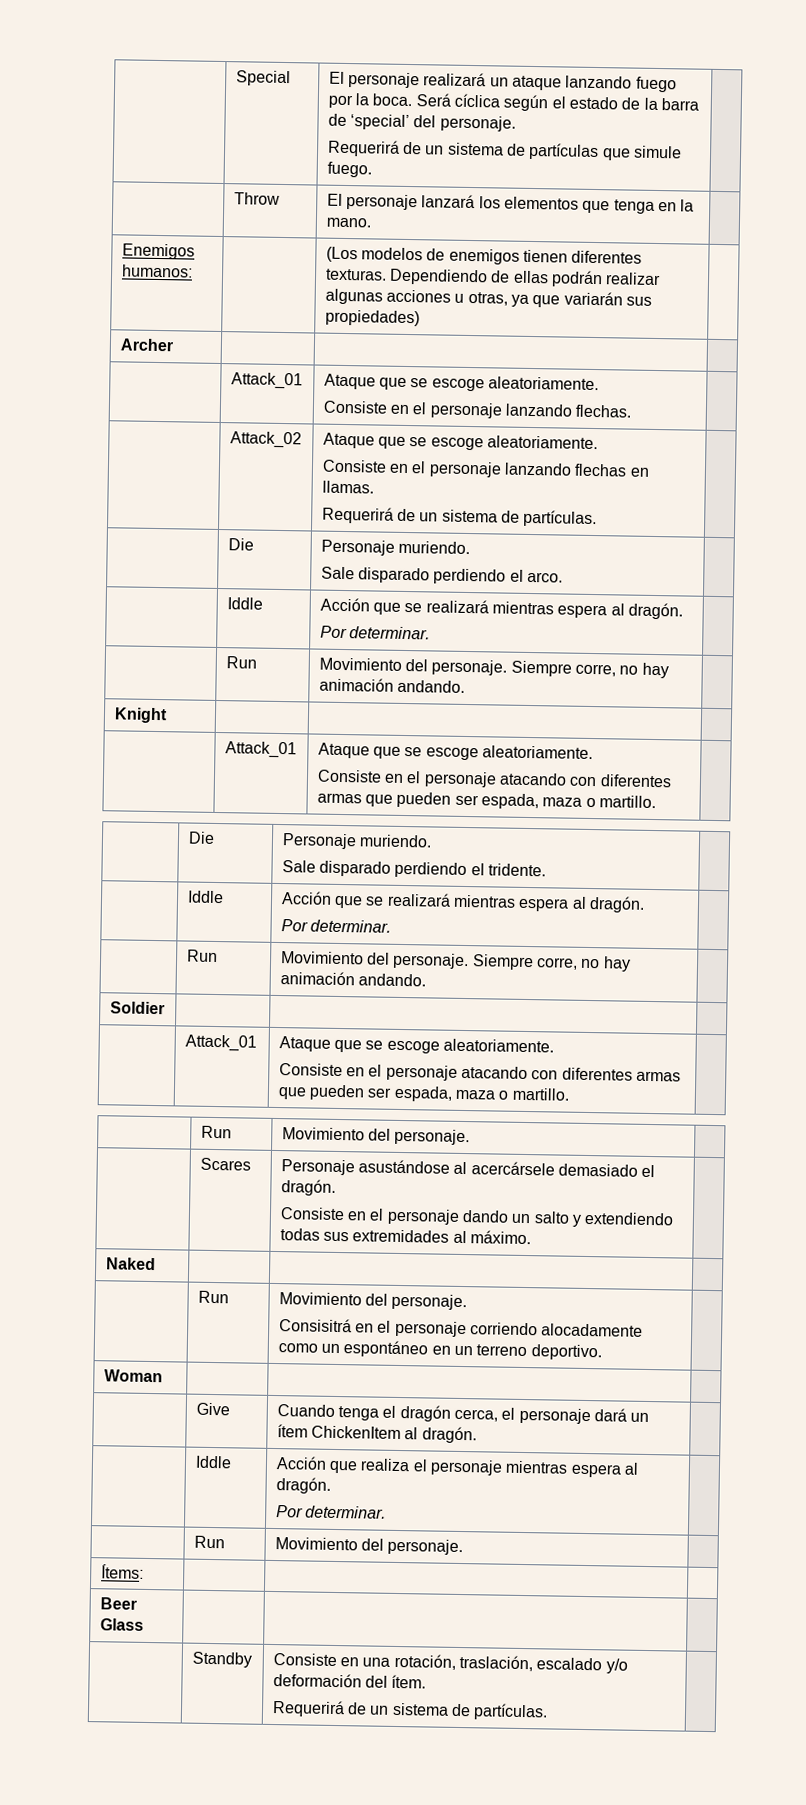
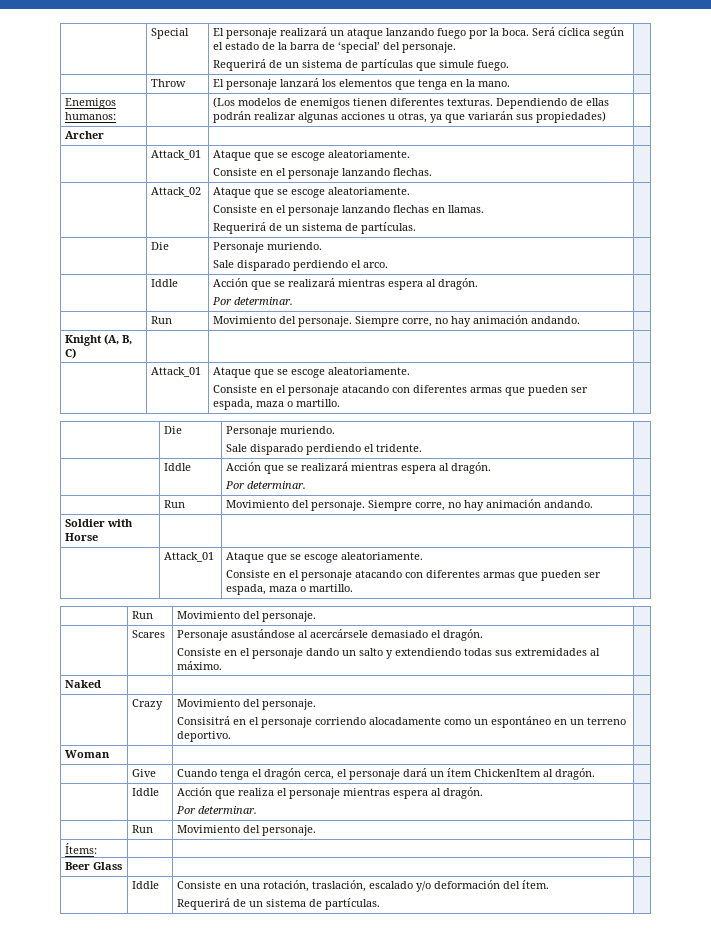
- Knight | | |
+ Knight (A, B, C) | | |
- Soldier | | |
+ Soldier with Horse | | |
  Naked | | |
- | Run | Movimiento del personaje.
+ | Crazy | Movimiento del personaje.
- | Standby | Consiste en una rotación, traslación, escalado y/o deformación del ítem.
+ | Iddle | Consiste en una rotación, traslación, escalado y/o deformación del ítem.

